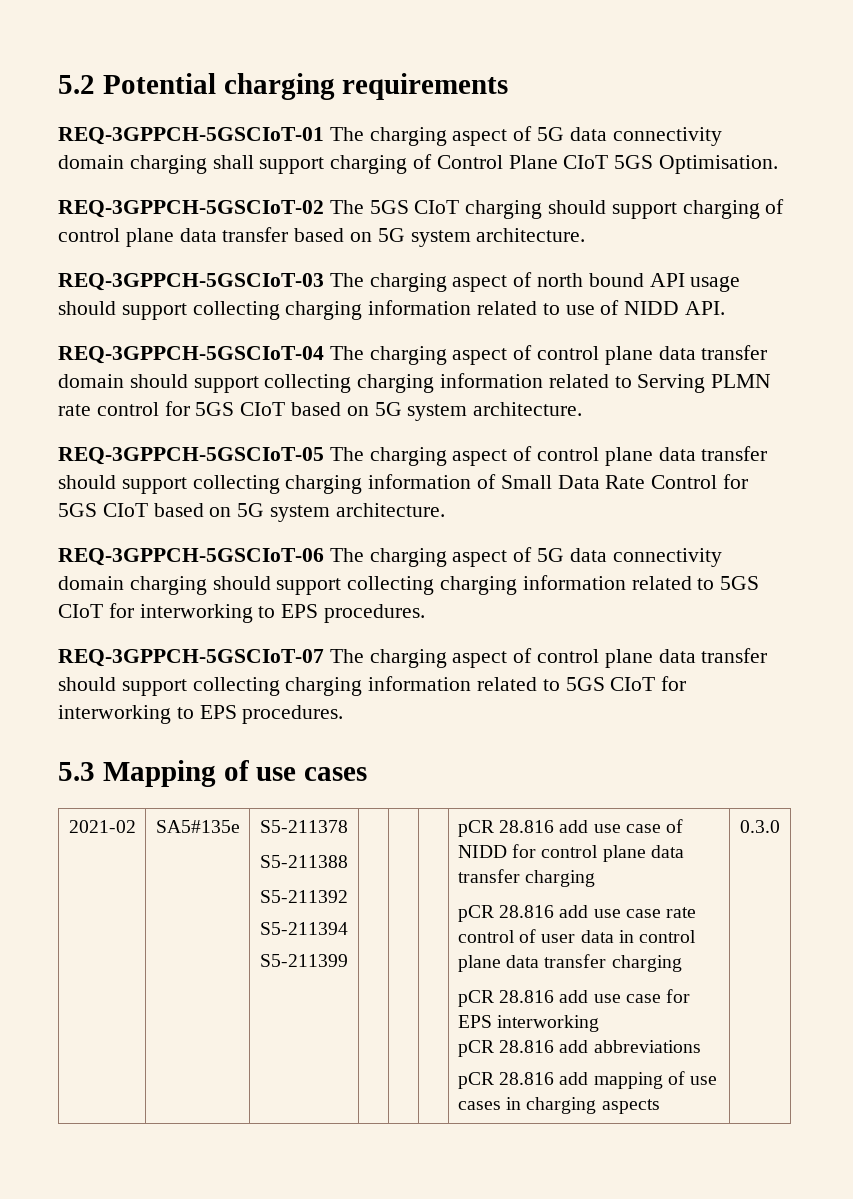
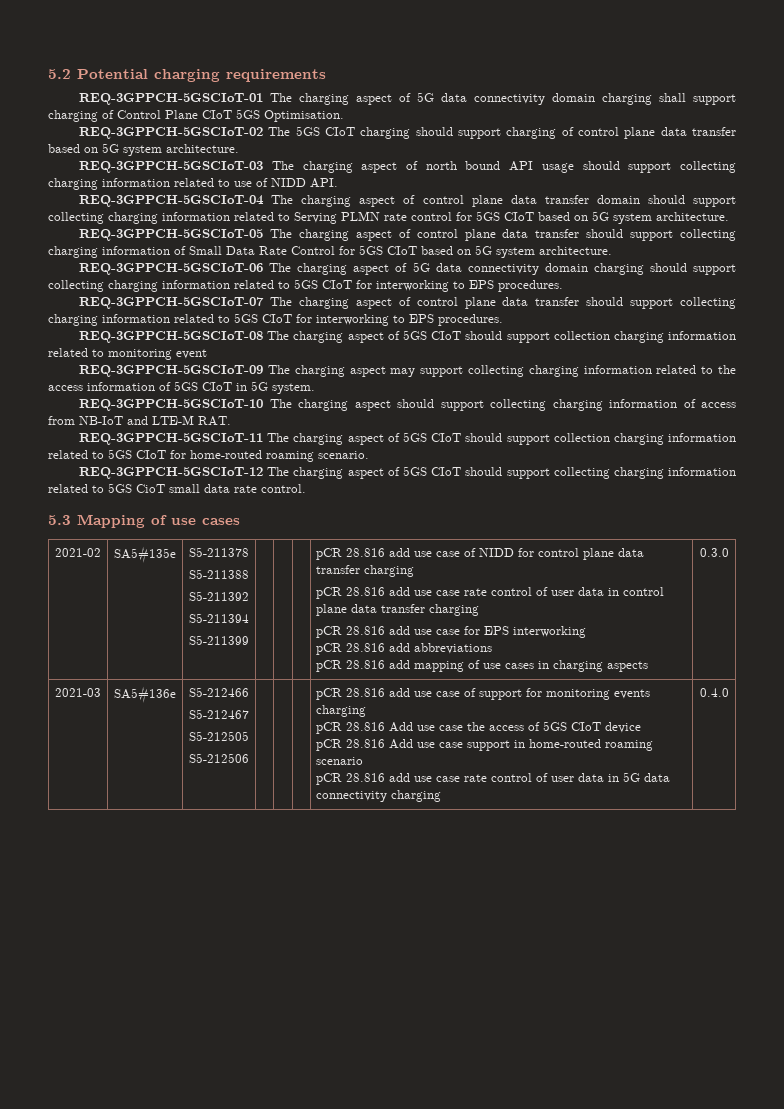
+ REQ-3GPPCH-5GSCIoT-08 The charging aspect of 5GS CIoT should support collection charging information related to monitoring event
+ REQ-3GPPCH-5GSCIoT-09 The charging aspect may support collecting charging information related to the access information of 5GS CIoT in 5G system.
+ REQ-3GPPCH-5GSCIoT-10 The charging aspect should support collecting charging information of access from NB-IoT and LTE-M RAT.
+ REQ-3GPPCH-5GSCIoT-11 The charging aspect of 5GS CIoT should support collection charging information related to 5GS CIoT for home-routed roaming scenario.
+ REQ-3GPPCH-5GSCIoT-12 The charging aspect of 5GS CIoT should support collecting charging information related to 5GS CioT small data rate control.
+ 2021-03 | SA5#136e | S5-212466
+ S5-212467
+ S5-212505
+ S5-212506 | | | | pCR 28.816 add use case of support for monitoring events charging
+ pCR 28.816 Add use case the access of 5GS CIoT device
+ pCR 28.816 Add use case support in home-routed roaming scenario
+ pCR 28.816 add use case rate control of user data in 5G data connectivity charging | 0.4.0

